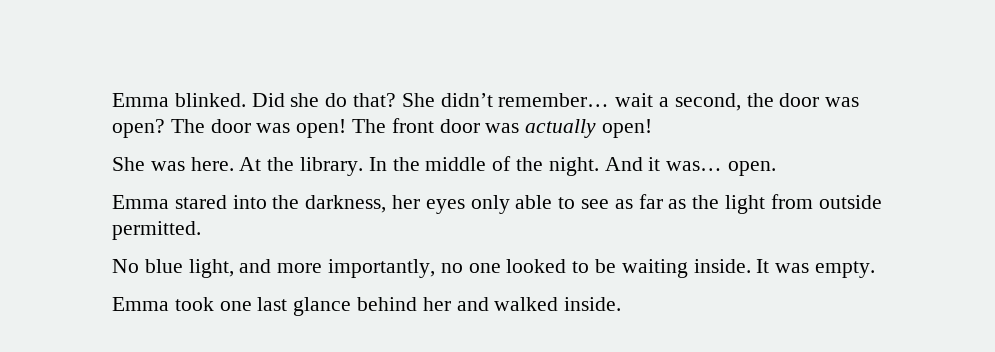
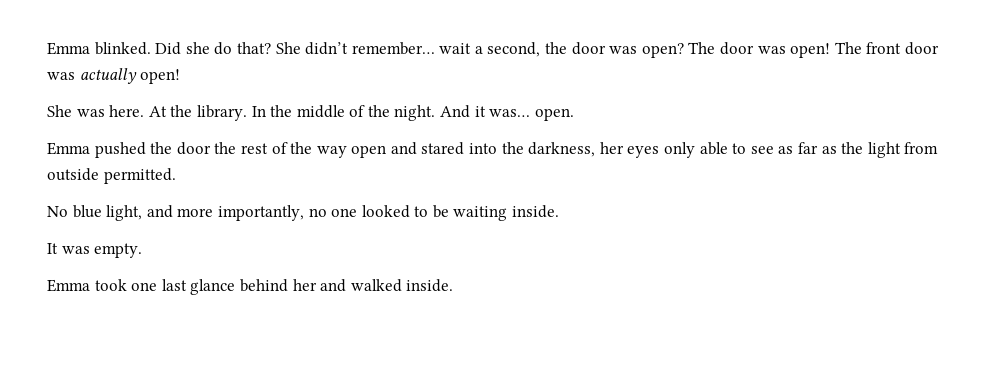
- Emma stared into the darkness, her eyes only able to see as far as the light from outside permitted.
+ Emma pushed the door the rest of the way open and stared into the darkness, her eyes only able to see as far as the light from outside permitted.
- No blue light, and more importantly, no one looked to be waiting inside. It was empty.
+ No blue light, and more importantly, no one looked to be waiting inside.
+ It was empty.

